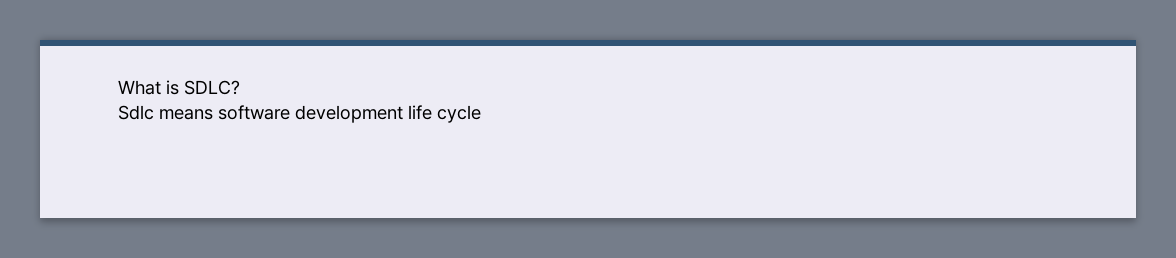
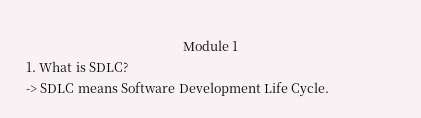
- What is SDLC?
+ Module 1
+ 1. What is SDLC?
- Sdlc means software development life cycle
+ -> SDLC means Software Development Life Cycle.

